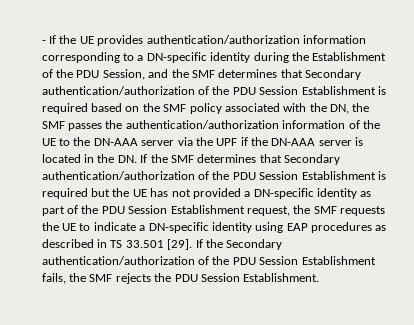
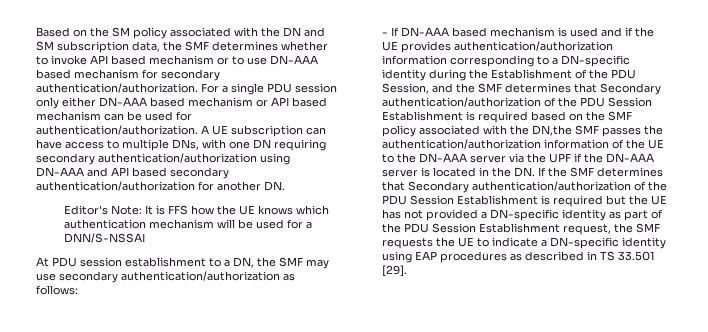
- - If the UE provides authentication/authorization information corresponding to a DN-specific identity during the Establishment of the PDU Session, and the SMF determines that Secondary authentication/authorization of the PDU Session Establishment is required based on the SMF policy associated with the DN, the SMF passes the authentication/authorization information of the UE to the DN-AAA server via the UPF if the DN-AAA server is located in the DN. If the SMF determines that Secondary authentication/authorization of the PDU Session Establishment is required but the UE has not provided a DN-specific identity as part of the PDU Session Establishment request, the SMF requests the UE to indicate a DN-specific identity using EAP procedures as described in TS 33.501 [29]. If the Secondary authentication/authorization of the PDU Session Establishment fails, the SMF rejects the PDU Session Establishment.
+ Based on the SM policy associated with the DN and SM subscription data, the SMF determines whether to invoke API based mechanism or to use DN-AAA based mechanism for secondary authentication/authorization. For a single PDU session only either DN-AAA based mechanism or API based mechanism can be used for authentication/authorization. A UE subscription can have access to multiple DNs, with one DN requiring secondary authentication/authorization using DN-AAA and API based secondary authentication/authorization for another DN.
+ Editor's Note: It is FFS how the UE knows which authentication mechanism will be used for a DNN/S-NSSAI
+ At PDU session establishment to a DN, the SMF may use secondary authentication/authorization as follows:
+ - If DN-AAA based mechanism is used and if the UE provides authentication/authorization information corresponding to a DN-specific identity during the Establishment of the PDU Session, and the SMF determines that Secondary authentication/authorization of the PDU Session Establishment is required based on the SMF policy associated with the DN,the SMF passes the authentication/authorization information of the UE to the DN-AAA server via the UPF if the DN-AAA server is located in the DN. If the SMF determines that Secondary authentication/authorization of the PDU Session Establishment is required but the UE has not provided a DN-specific identity as part of the PDU Session Establishment request, the SMF requests the UE to indicate a DN-specific identity using EAP procedures as described in TS 33.501 [29].

